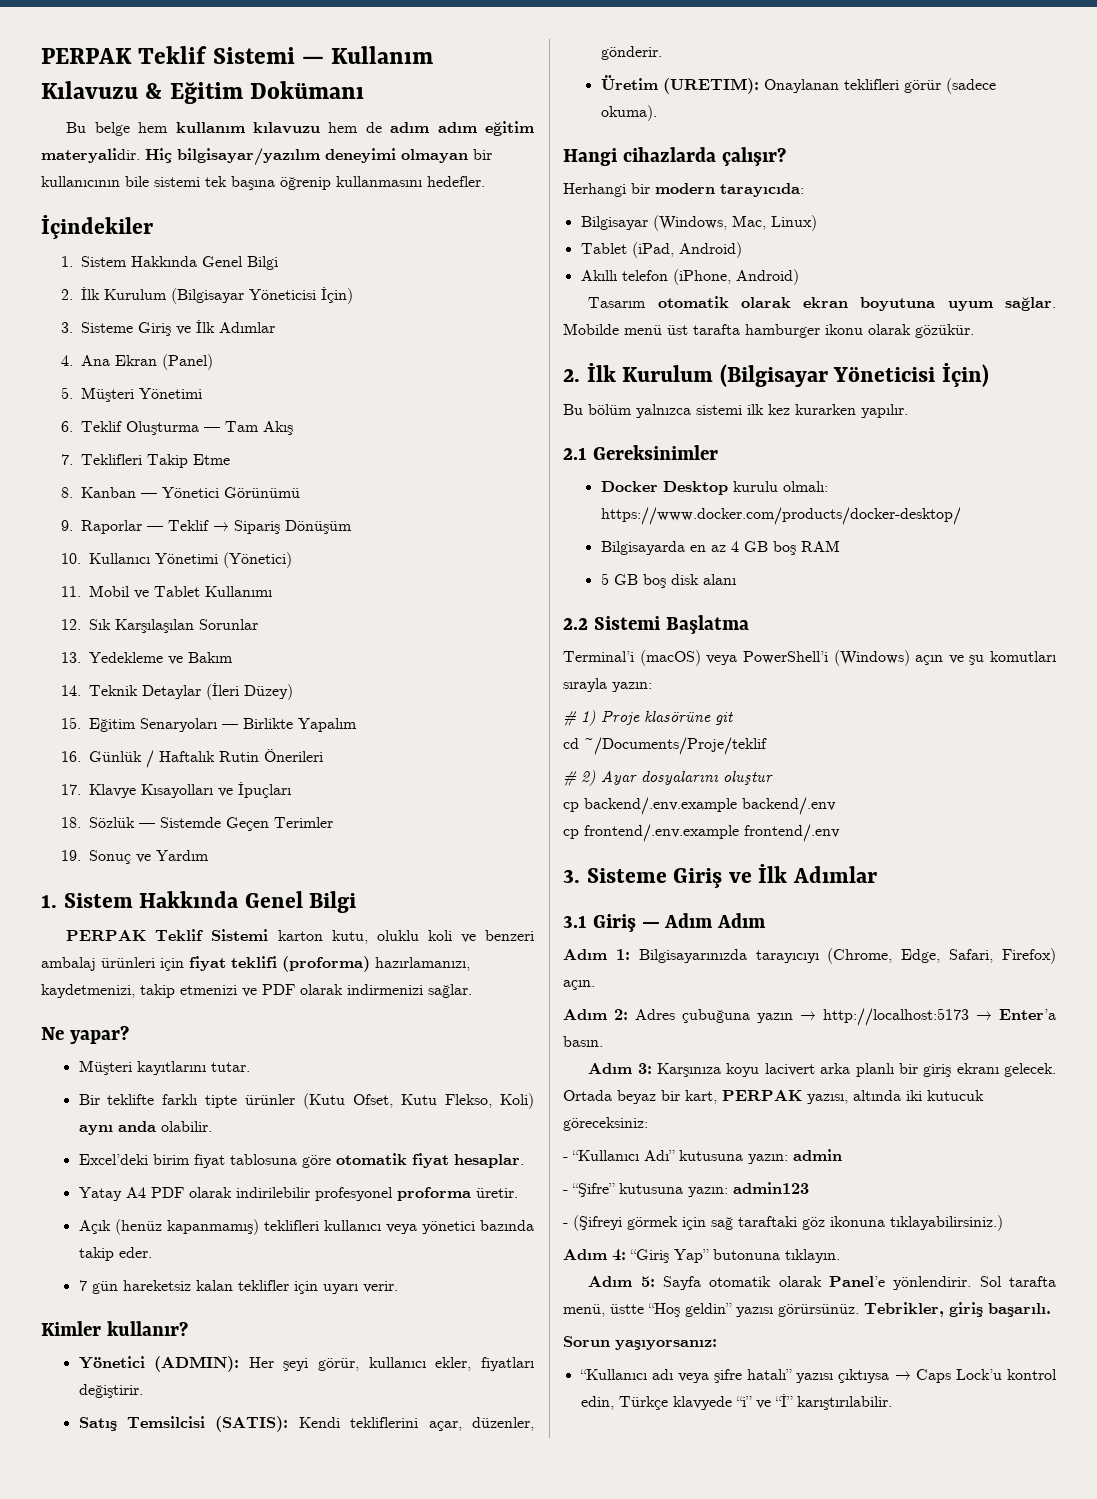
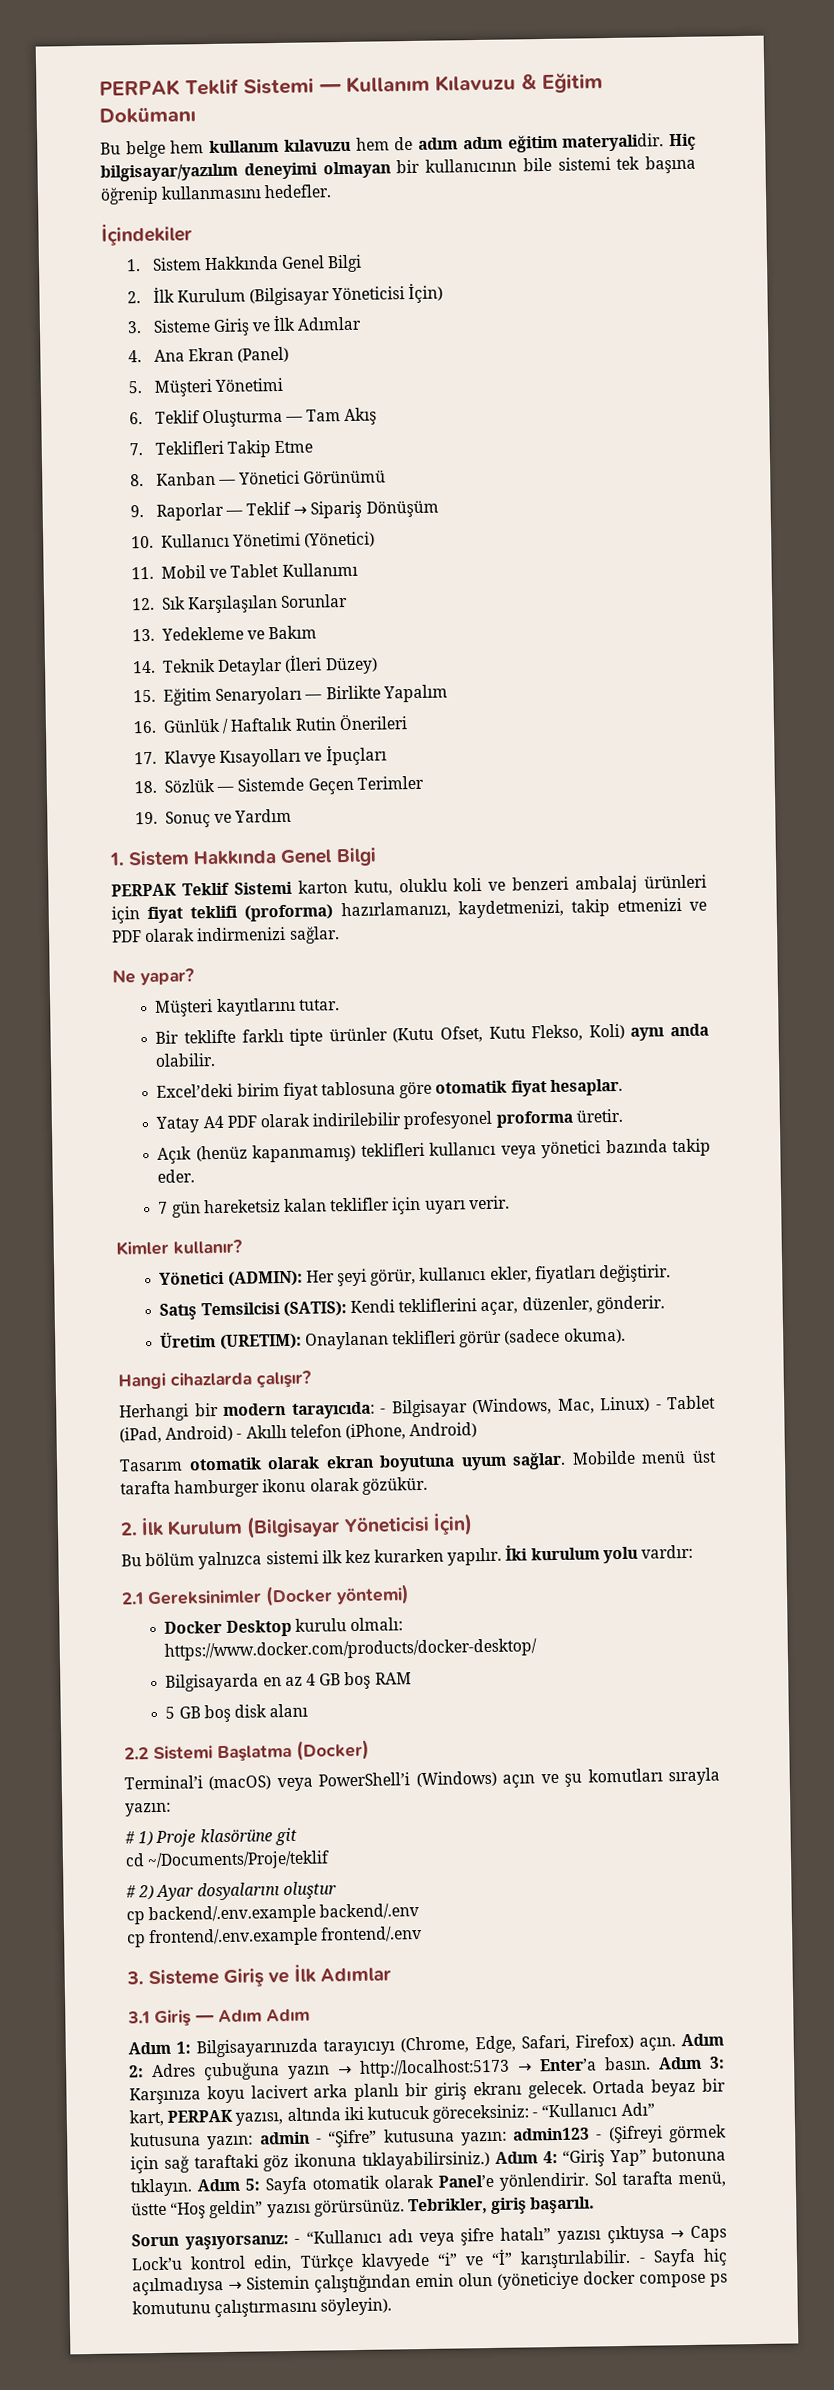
- Herhangi bir modern tarayıcıda:
- Bilgisayar (Windows, Mac, Linux)
- Tablet (iPad, Android)
- Akıllı telefon (iPhone, Android)
+ Herhangi bir modern tarayıcıda: - Bilgisayar (Windows, Mac, Linux) - Tablet (iPad, Android) - Akıllı telefon (iPhone, Android)
+ İki kurulum yolu vardır:
- 2.1 Gereksinimler
+ 2.1 Gereksinimler (Docker yöntemi)
- 2.2 Sistemi Başlatma
+ 2.2 Sistemi Başlatma (Docker)
- Adım 1: Bilgisayarınızda tarayıcıyı (Chrome, Edge, Safari, Firefox) açın.
- Adım 2: Adres çubuğuna yazın → http://localhost:5173 → Enter’a basın.
- Adım 3: Karşınıza koyu lacivert arka planlı bir giriş ekranı gelecek.
+ Adım 1: Bilgisayarınızda tarayıcıyı (Chrome, Edge, Safari, Firefox) açın. Adım 2: Adres çubuğuna yazın → http://localhost:5173 → Enter’a basın. Adım 3: Karşınıza koyu lacivert arka planlı bir giriş ekranı gelecek.
- Ortada beyaz bir kart, PERPAK yazısı, altında iki kutucuk göreceksiniz:
- - “Kullanıcı Adı” kutusuna yazın: admin
- - “Şifre” kutusuna yazın: admin123
- - (Şifreyi görmek için sağ taraftaki göz ikonuna tıklayabilirsiniz.)
- Adım 4: “Giriş Yap” butonuna tıklayın.
- Adım 5: Sayfa otomatik olarak Panel’e yönlendirir.
+ Ortada beyaz bir kart, PERPAK yazısı, altında iki kutucuk göreceksiniz: - “Kullanıcı Adı” kutusuna yazın: admin - “Şifre” kutusuna yazın: admin123 - (Şifreyi görmek için sağ taraftaki göz ikonuna tıklayabilirsiniz.) Adım 4: “Giriş Yap” butonuna tıklayın. Adım 5: Sayfa otomatik olarak Panel’e yönlendirir.
- Sorun yaşıyorsanız:
- “Kullanıcı adı veya şifre hatalı” yazısı çıktıysa → Caps Lock’u kontrol edin, Türkçe klavyede “i” ve “İ” karıştırılabilir.
+ Sorun yaşıyorsanız: - “Kullanıcı adı veya şifre hatalı” yazısı çıktıysa → Caps Lock’u kontrol edin, Türkçe klavyede “i” ve “İ” karıştırılabilir.
+ - Sayfa hiç açılmadıysa → Sistemin çalıştığından emin olun (yöneticiye docker compose ps komutunu çalıştırmasını söyleyin).

